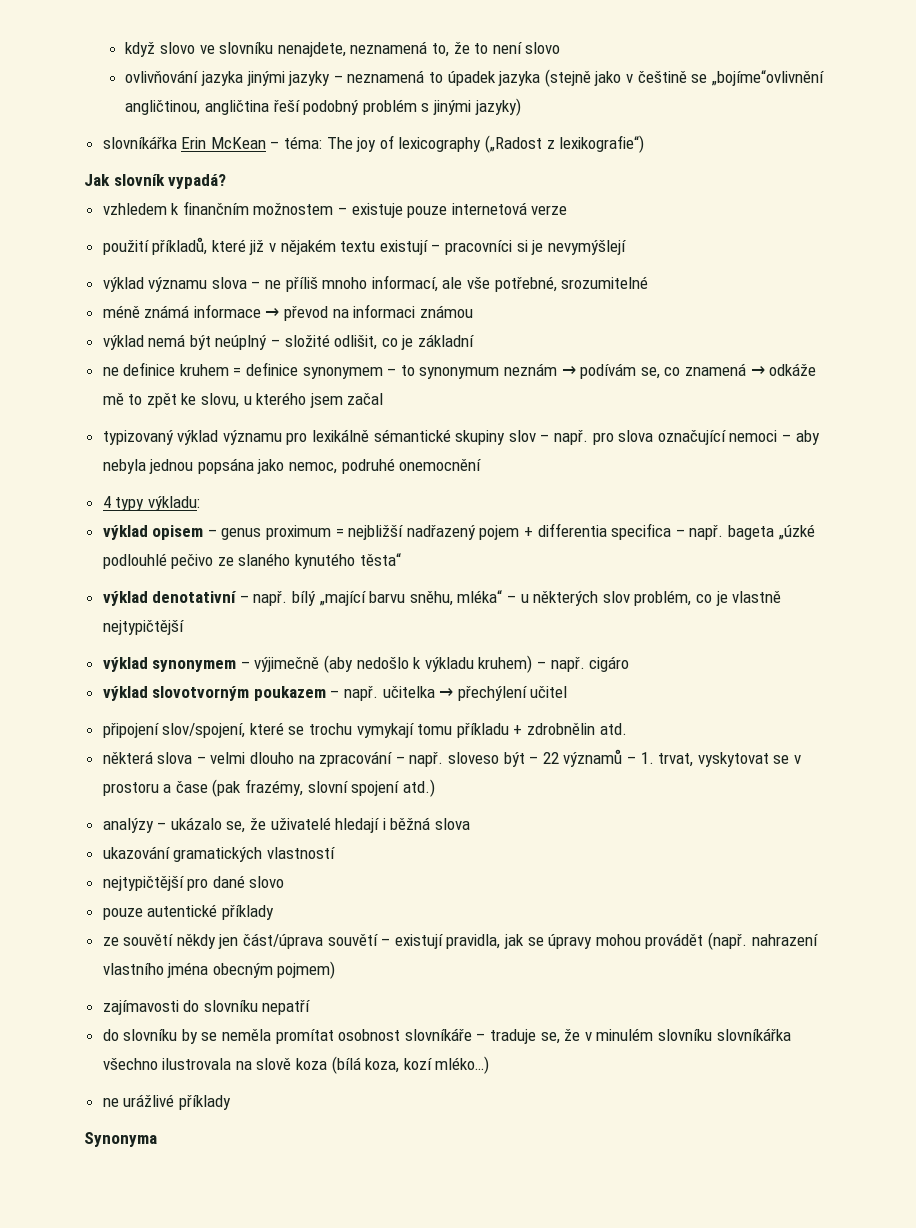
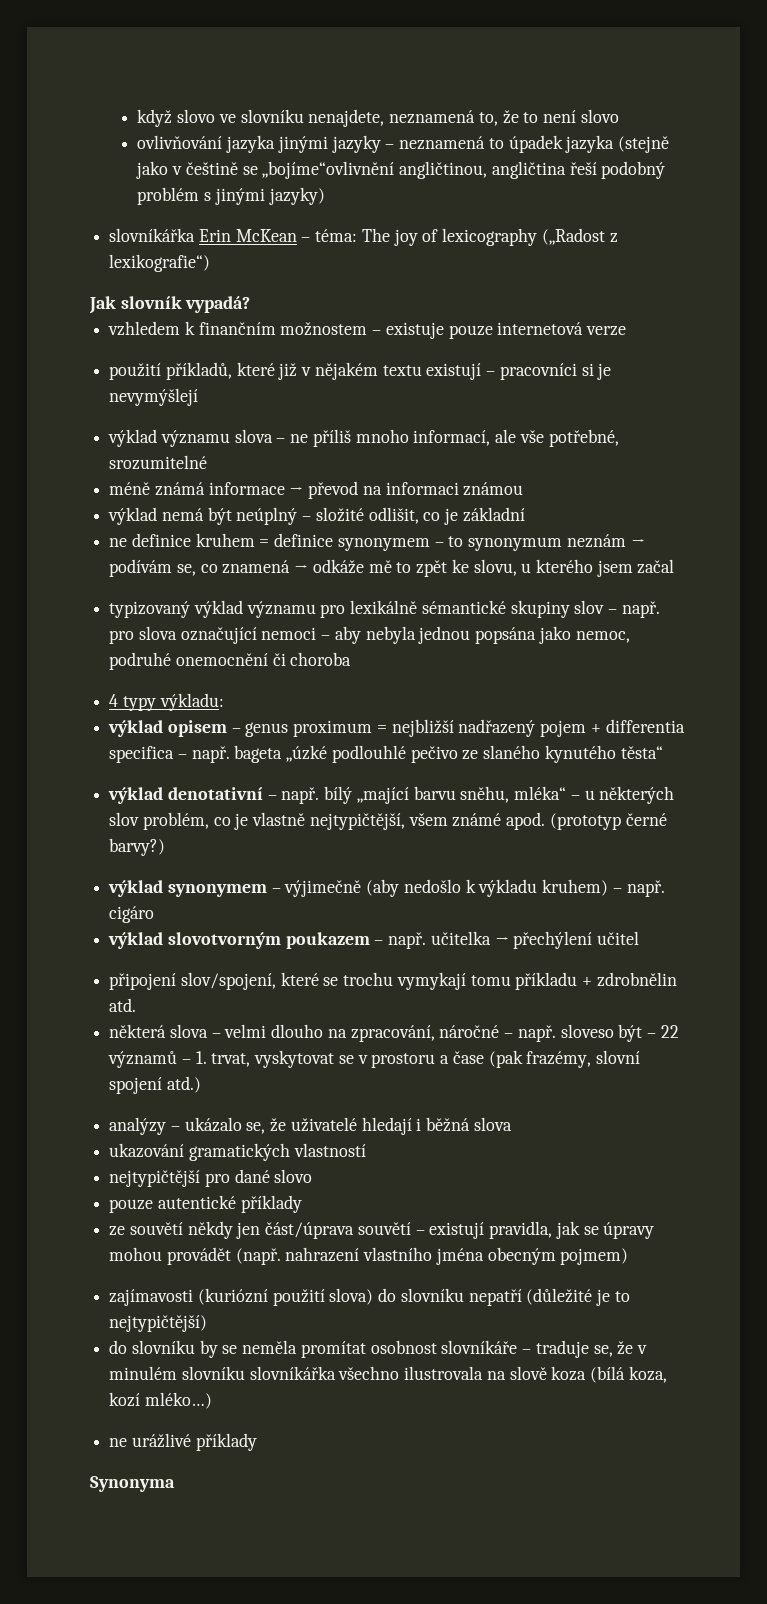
- typizovaný výklad významu pro lexikálně sémantické skupiny slov – např. pro slova označující nemoci – aby nebyla jednou popsána jako nemoc, podruhé onemocnění
+ typizovaný výklad významu pro lexikálně sémantické skupiny slov – např. pro slova označující nemoci – aby nebyla jednou popsána jako nemoc, podruhé onemocnění či choroba
- výklad denotativní – např. bílý „mající barvu sněhu, mléka“ – u některých slov problém, co je vlastně nejtypičtější
+ výklad denotativní – např. bílý „mající barvu sněhu, mléka“ – u některých slov problém, co je vlastně nejtypičtější, všem známé apod. (prototyp černé barvy?)
- některá slova – velmi dlouho na zpracování – např. sloveso být – 22 významů – 1. trvat, vyskytovat se v prostoru a čase (pak frazémy, slovní spojení atd.)
+ některá slova – velmi dlouho na zpracování, náročné – např. sloveso být – 22 významů – 1. trvat, vyskytovat se v prostoru a čase (pak frazémy, slovní spojení atd.)
- zajímavosti do slovníku nepatří
+ zajímavosti (kuriózní použití slova) do slovníku nepatří (důležité je to nejtypičtější)

